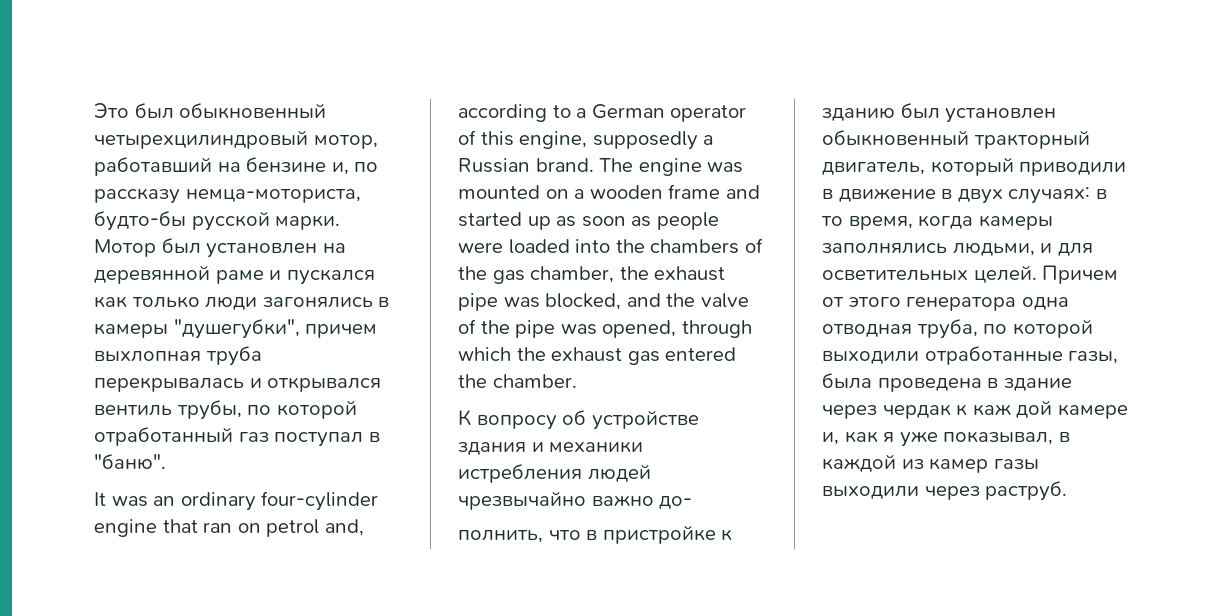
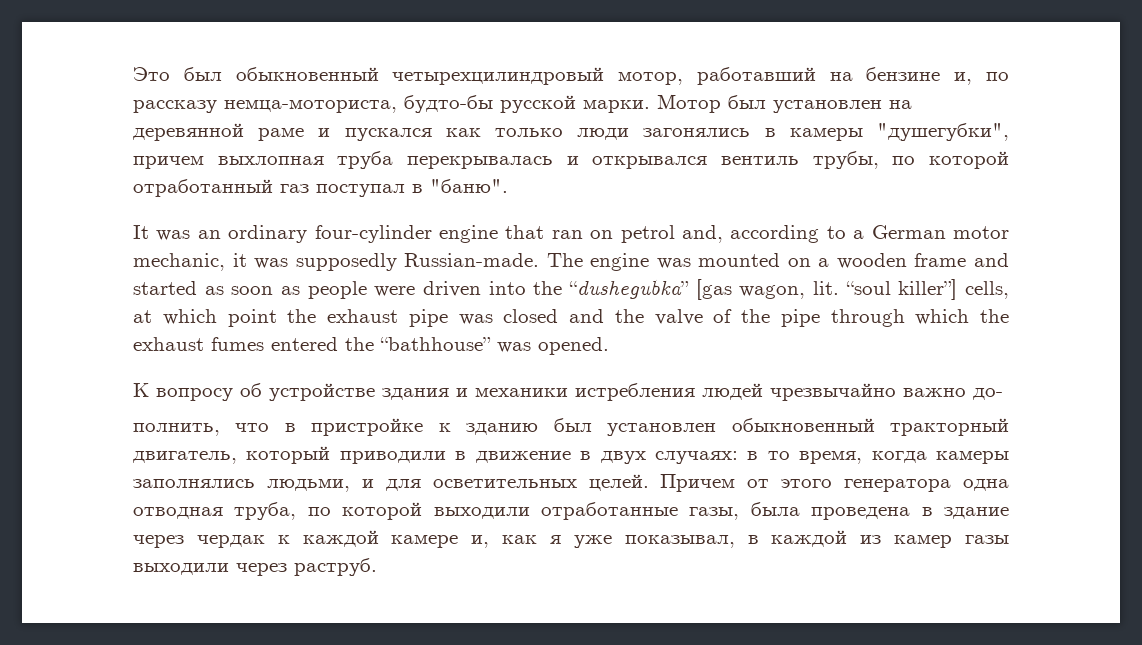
- It was an ordinary four-cylinder engine that ran on petrol and, according to a German operator of this engine, supposedly a Russian brand.
+ It was an ordinary four-cylinder engine that ran on petrol and, according to a German motor mechanic, it was supposedly Russian-made.
- The engine was mounted on a wooden frame and started up as soon as people were loaded into the chambers of the gas chamber, the exhaust pipe was blocked, and the valve of the pipe was opened, through which the exhaust gas entered the chamber.
+ The engine was mounted on a wooden frame and started as soon as people were driven into the “dushegubka” [gas wagon, lit. “soul killer”] cells, at which point the exhaust pipe was closed and the valve of the pipe through which the exhaust fumes entered the “bathhouse” was opened.
- Причем от этого генератора одна отводная труба, по которой выходили отработанные газы, была проведена в здание через чердак к каж дой камере и, как я уже показывал, в каждой из камер газы выходили через раструб.
+ Причем от этого генератора одна отводная труба, по которой выходили отработанные газы, была проведена в здание через чердак к каждой камере и, как я уже показывал, в каждой из камер газы выходили через раструб.

